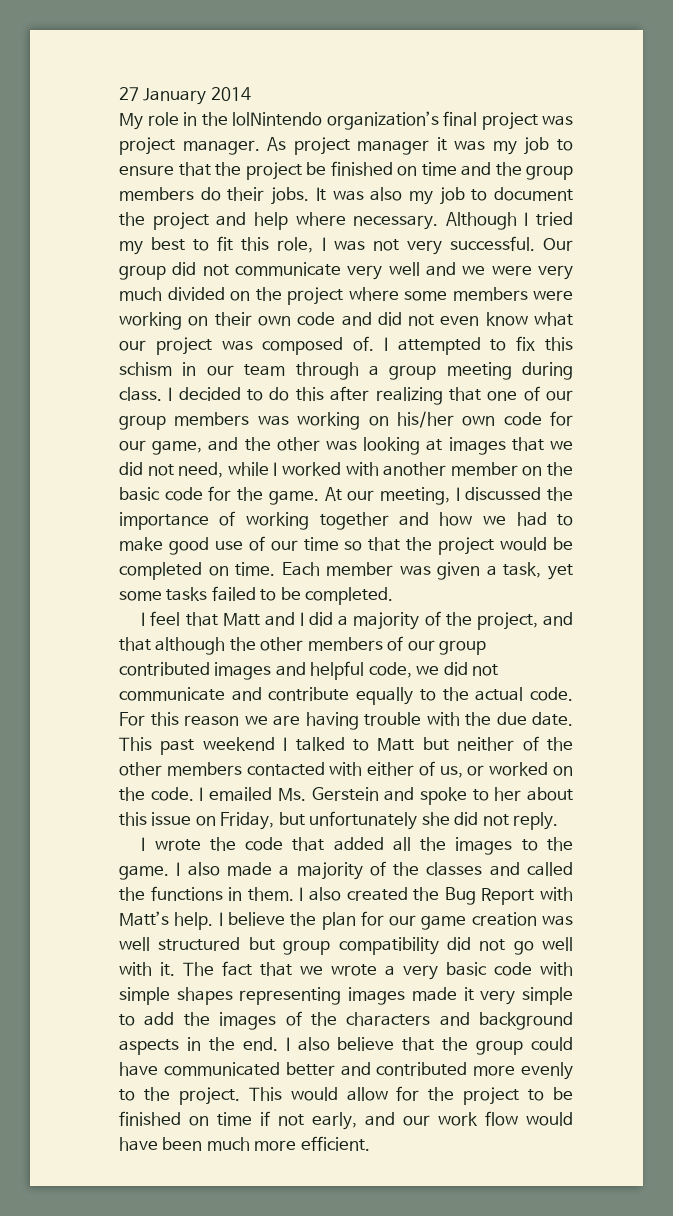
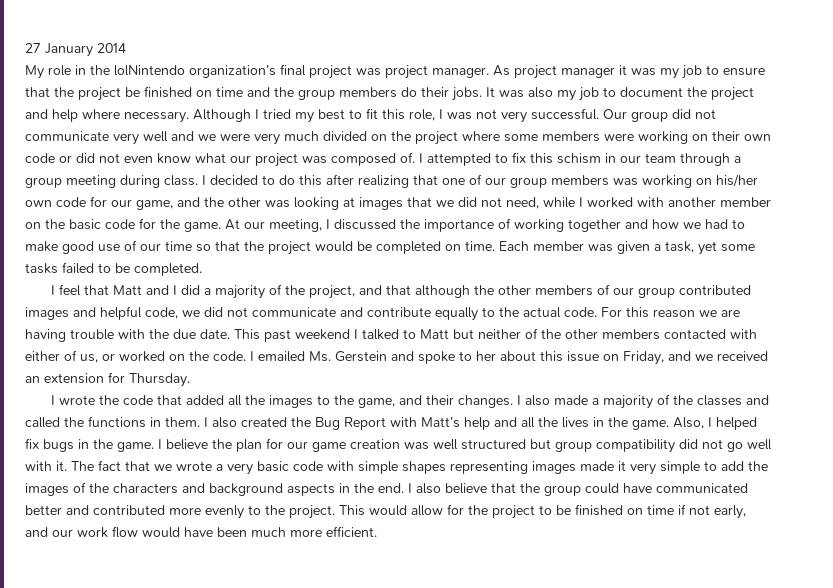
- Our group did not communicate very well and we were very much divided on the project where some members were working on their own code and did not even know what our project was composed of.
+ Our group did not communicate very well and we were very much divided on the project where some members were working on their own code or did not even know what our project was composed of.
- I emailed Ms. Gerstein and spoke to her about this issue on Friday, but unfortunately she did not reply.
+ I emailed Ms. Gerstein and spoke to her about this issue on Friday, and we received an extension for Thursday.
- I wrote the code that added all the images to the game.
+ I wrote the code that added all the images to the game, and their changes.
- I also created the Bug Report with Matt’s help.
+ I also created the Bug Report with Matt’s help and all the lives in the game. Also, I helped fix bugs in the game.

